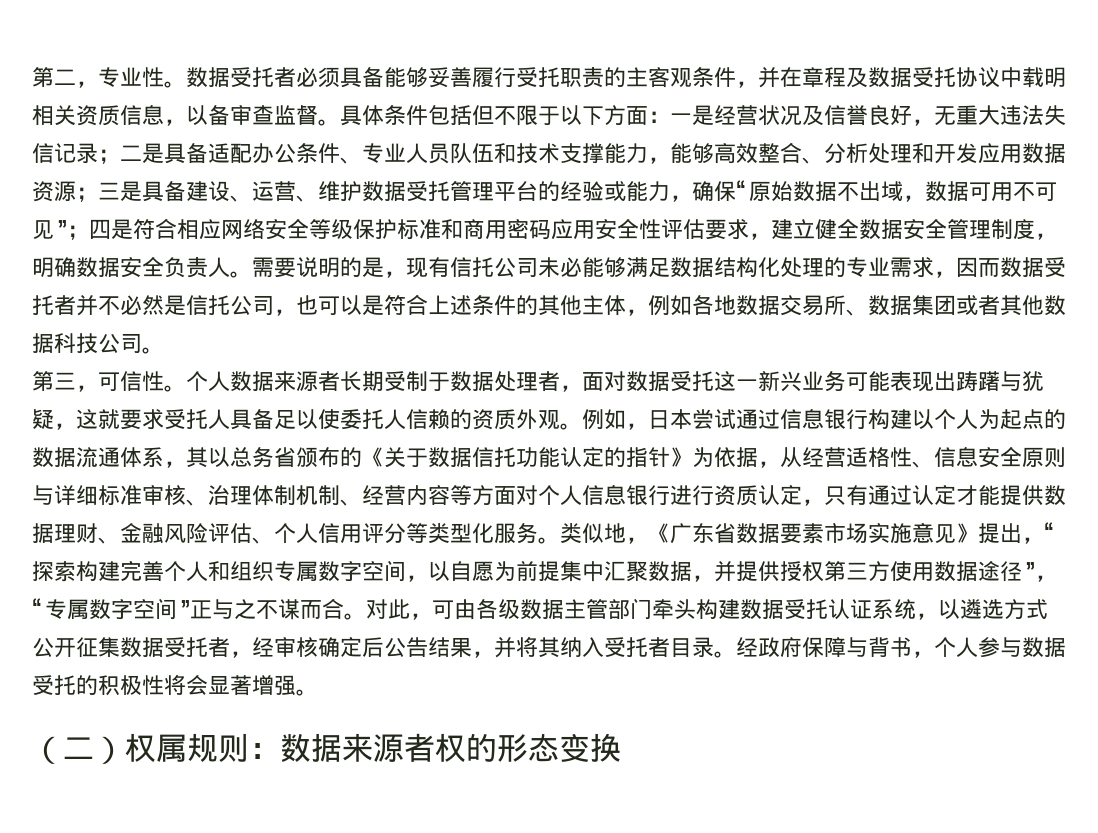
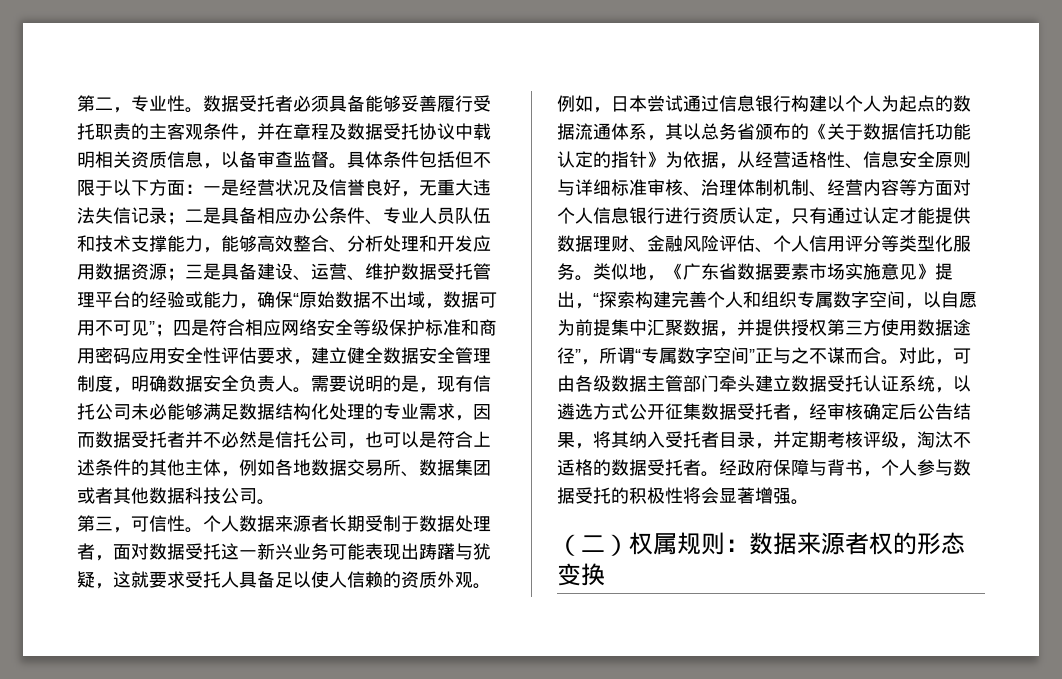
- 二是具备适配办公条件、专业人员队伍和技术支撑能力，能够高效整合、分析处理和开发应用数据资源；
+ 二是具备相应办公条件、专业人员队伍和技术支撑能力，能够高效整合、分析处理和开发应用数据资源；
- 个人数据来源者长期受制于数据处理者，面对数据受托这一新兴业务可能表现出踌躇与犹疑，这就要求受托人具备足以使委托人信赖的资质外观。
+ 个人数据来源者长期受制于数据处理者，面对数据受托这一新兴业务可能表现出踌躇与犹疑，这就要求受托人具备足以使人信赖的资质外观。
- 类似地，《广东省数据要素市场实施意见》提出，“探索构建完善个人和组织专属数字空间，以自愿为前提集中汇聚数据，并提供授权第三方使用数据途径”，“专属数字空间”正与之不谋而合。
+ 类似地，《广东省数据要素市场实施意见》提出，“探索构建完善个人和组织专属数字空间，以自愿为前提集中汇聚数据，并提供授权第三方使用数据途径”，所谓“专属数字空间”正与之不谋而合。
- 对此，可由各级数据主管部门牵头构建数据受托认证系统，以遴选方式公开征集数据受托者，经审核确定后公告结果，并将其纳入受托者目录。
+ 对此，可由各级数据主管部门牵头建立数据受托认证系统，以遴选方式公开征集数据受托者，经审核确定后公告结果，将其纳入受托者目录，并定期考核评级，淘汰不适格的数据受托者。

